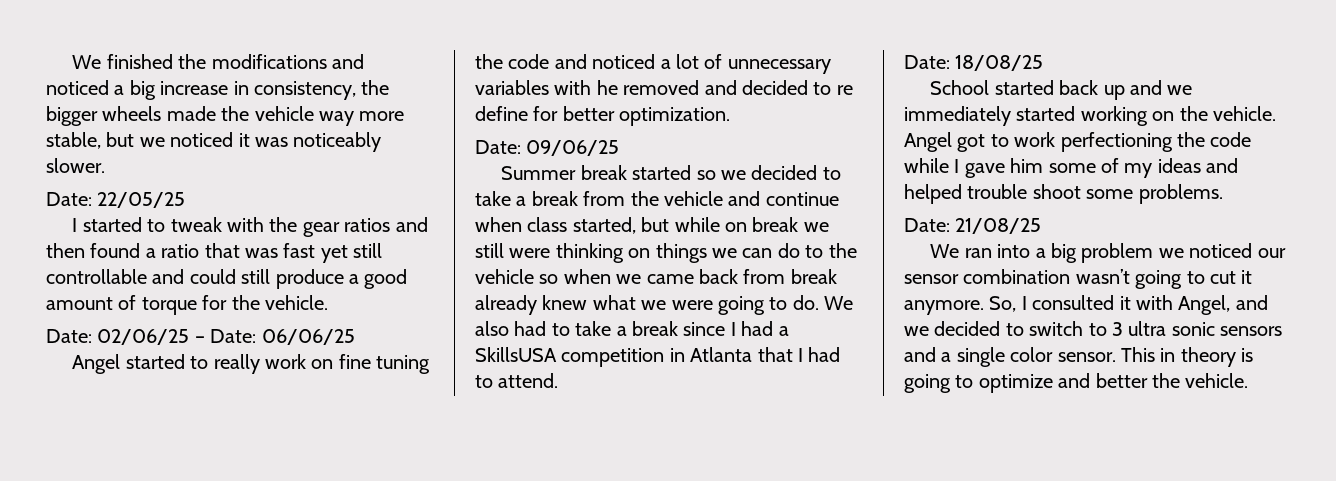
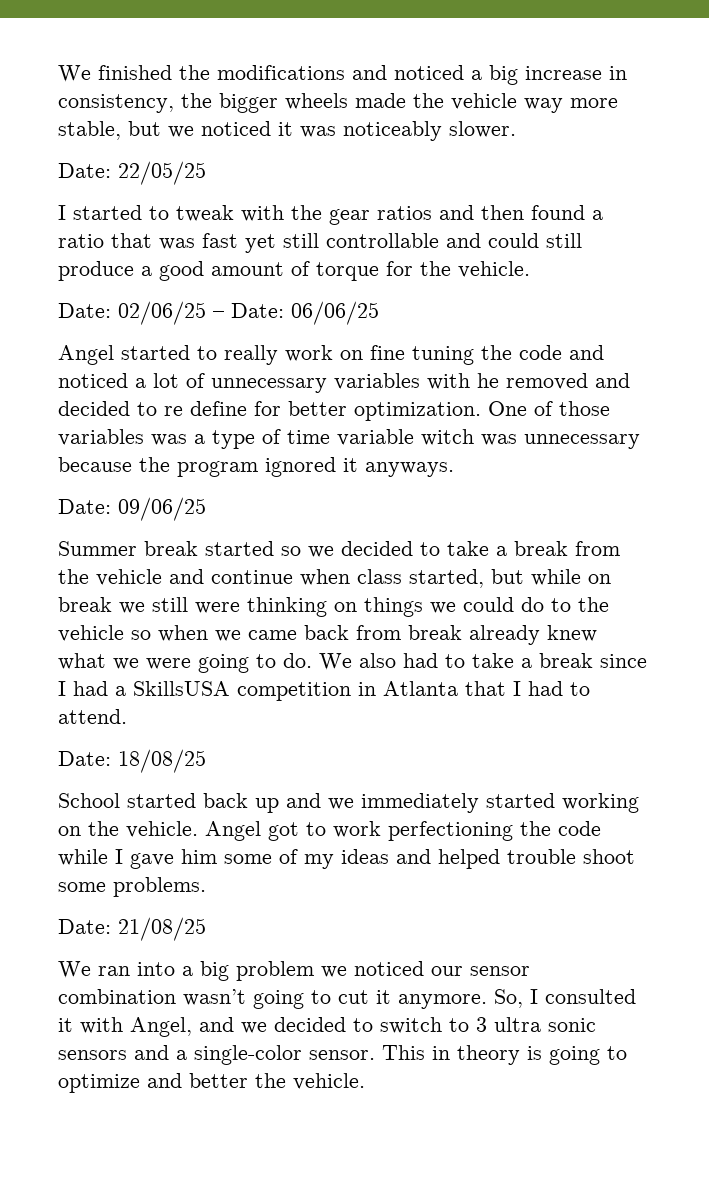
+ One of those variables was a type of time variable witch was unnecessary because the program ignored it anyways.
- Summer break started so we decided to take a break from the vehicle and continue when class started, but while on break we still were thinking on things we can do to the vehicle so when we came back from break already knew what we were going to do.
+ Summer break started so we decided to take a break from the vehicle and continue when class started, but while on break we still were thinking on things we could do to the vehicle so when we came back from break already knew what we were going to do.
- So, I consulted it with Angel, and we decided to switch to 3 ultra sonic sensors and a single color sensor.
+ So, I consulted it with Angel, and we decided to switch to 3 ultra sonic sensors and a single-color sensor.

